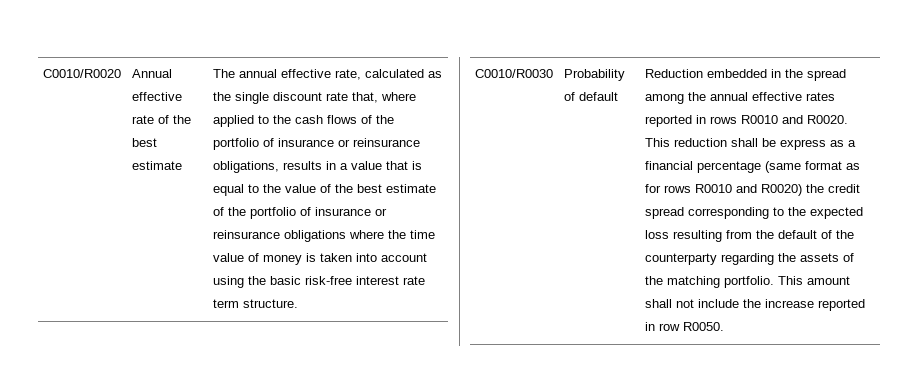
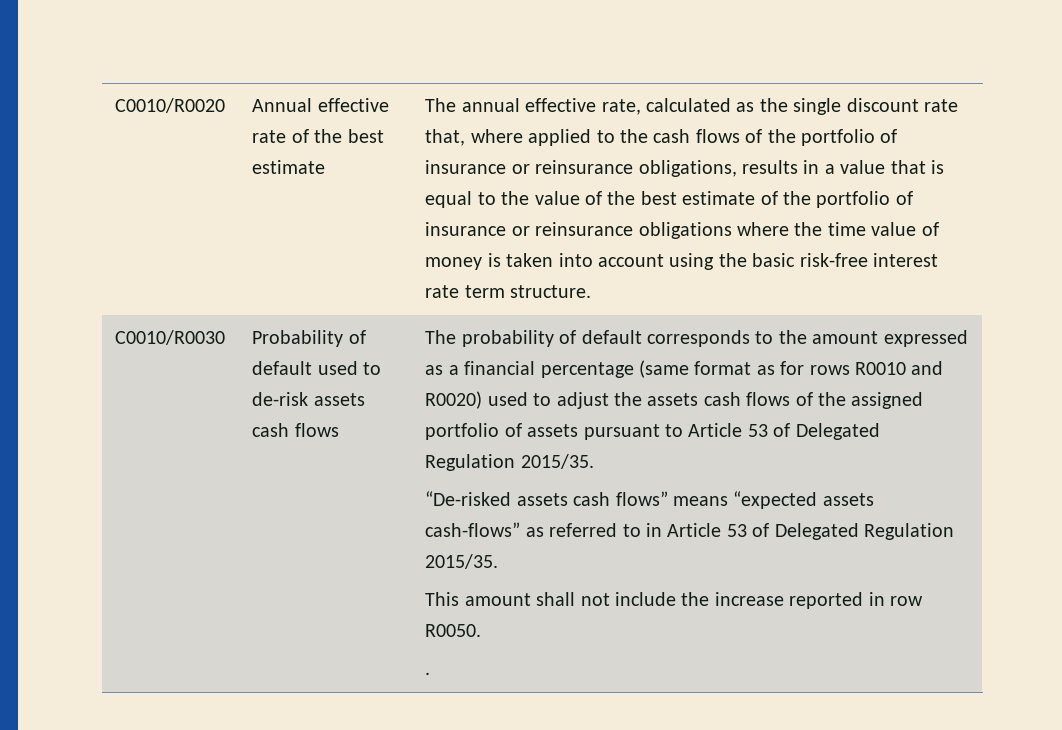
- Probability of default | Reduction embedded in the spread among the annual effective rates reported in rows R0010 and R0020. This reduction shall be express as a financial percentage (same format as for rows R0010 and R0020) the credit spread corresponding to the expected loss resulting from the default of the counterparty regarding the assets of the matching portfolio. This amount shall not include the increase reported in row R0050.
+ Probability of default used to de-risk assets cash flows | The probability of default corresponds to the amount expressed as a financial percentage (same format as for rows R0010 and R0020) used to adjust the assets cash flows of the assigned portfolio of assets pursuant to Article 53 of Delegated Regulation 2015/35.
+ “De-risked assets cash flows” means “expected assets cash-flows” as referred to in Article 53 of Delegated Regulation 2015/35.
+ This amount shall not include the increase reported in row R0050.
+ .

